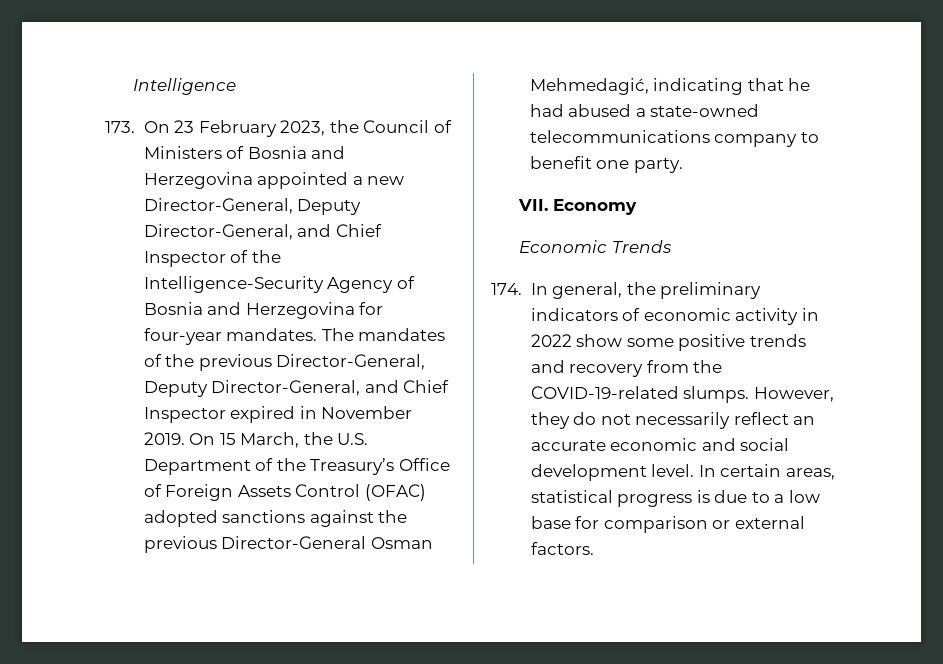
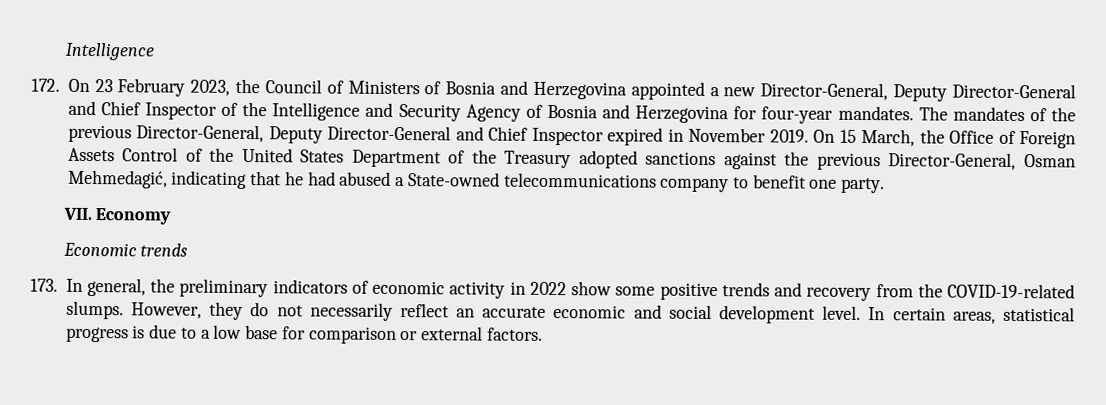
- 173. On 23 February 2023, the Council of Ministers of Bosnia and Herzegovina appointed a new Director-General, Deputy Director-General, and Chief Inspector of the Intelligence-Security Agency of Bosnia and Herzegovina for four-year mandates.
+ 172. On 23 February 2023, the Council of Ministers of Bosnia and Herzegovina appointed a new Director-General, Deputy Director-General and Chief Inspector of the Intelligence and Security Agency of Bosnia and Herzegovina for four-year mandates.
- The mandates of the previous Director-General, Deputy Director-General, and Chief Inspector expired in November 2019.
+ The mandates of the previous Director-General, Deputy Director-General and Chief Inspector expired in November 2019.
- On 15 March, the U.S. Department of the Treasury’s Office of Foreign Assets Control (OFAC) adopted sanctions against the previous Director-General Osman Mehmedagić, indicating that he had abused a state-owned telecommunications company to benefit one party.
+ On 15 March, the Office of Foreign Assets Control of the United States Department of the Treasury adopted sanctions against the previous Director-General, Osman Mehmedagić, indicating that he had abused a State-owned telecommunications company to benefit one party.
- Economic Trends
- 174. In general, the preliminary indicators of economic activity in 2022 show some positive trends and recovery from the COVID-19-related slumps.
+ Economic trends
+ 173. In general, the preliminary indicators of economic activity in 2022 show some positive trends and recovery from the COVID-19-related slumps.

